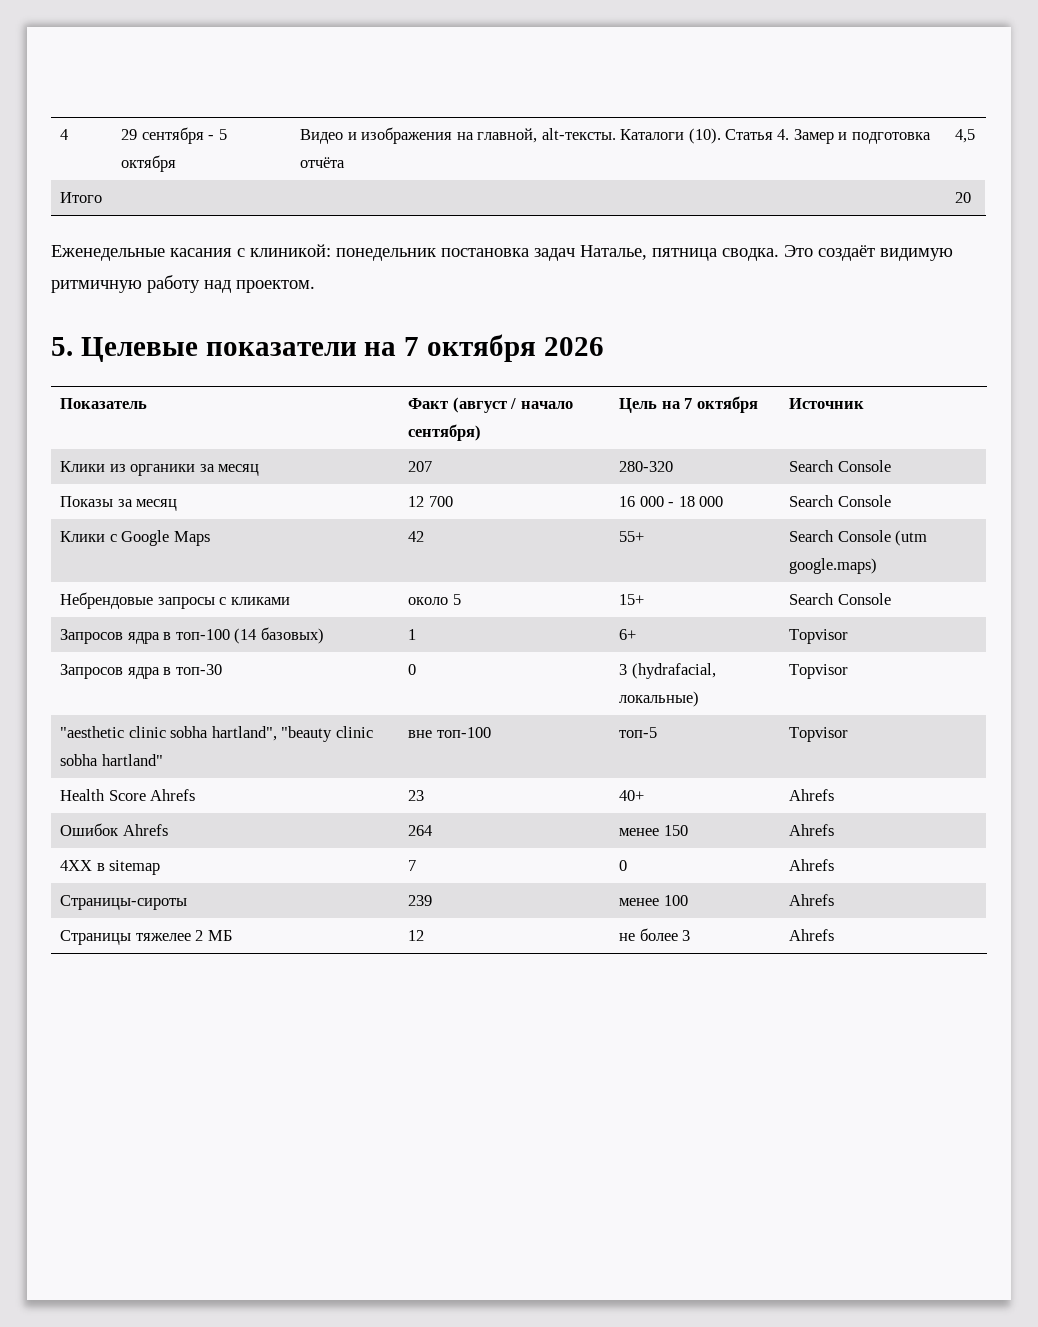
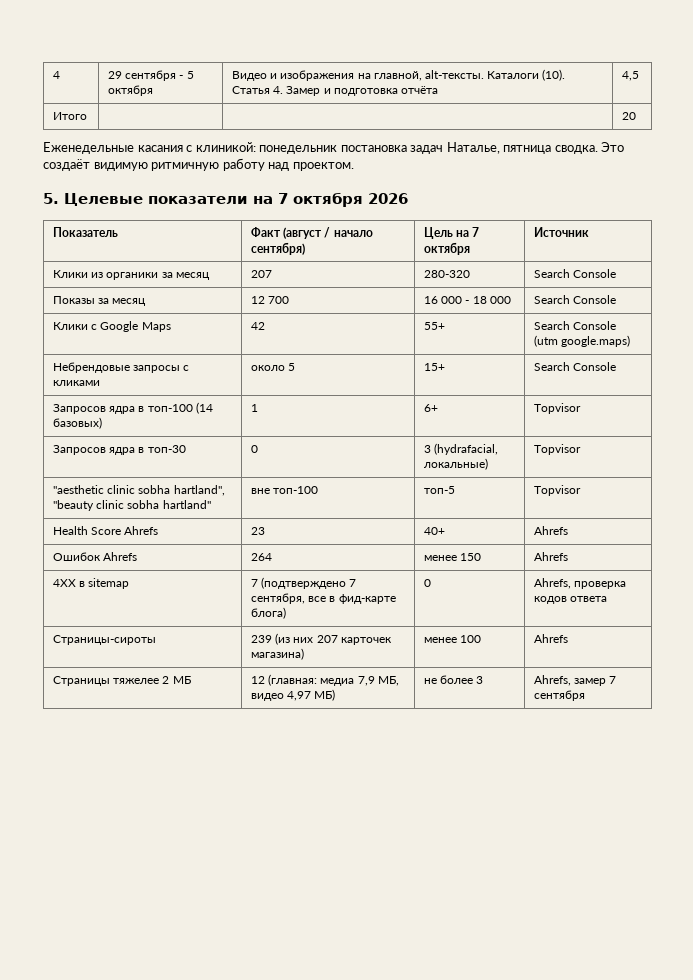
- 4XX в sitemap | 7 | 0 | Ahrefs
- Страницы-сироты | 239 | менее 100 | Ahrefs
+ 4XX в sitemap | 7 (подтверждено 7 сентября, все в фид-карте блога) | 0 | Ahrefs, проверка кодов ответа
+ Страницы-сироты | 239 (из них 207 карточек магазина) | менее 100 | Ahrefs
- Страницы тяжелее 2 МБ | 12 | не более 3 | Ahrefs
+ Страницы тяжелее 2 МБ | 12 (главная: медиа 7,9 МБ, видео 4,97 МБ) | не более 3 | Ahrefs, замер 7 сентября

